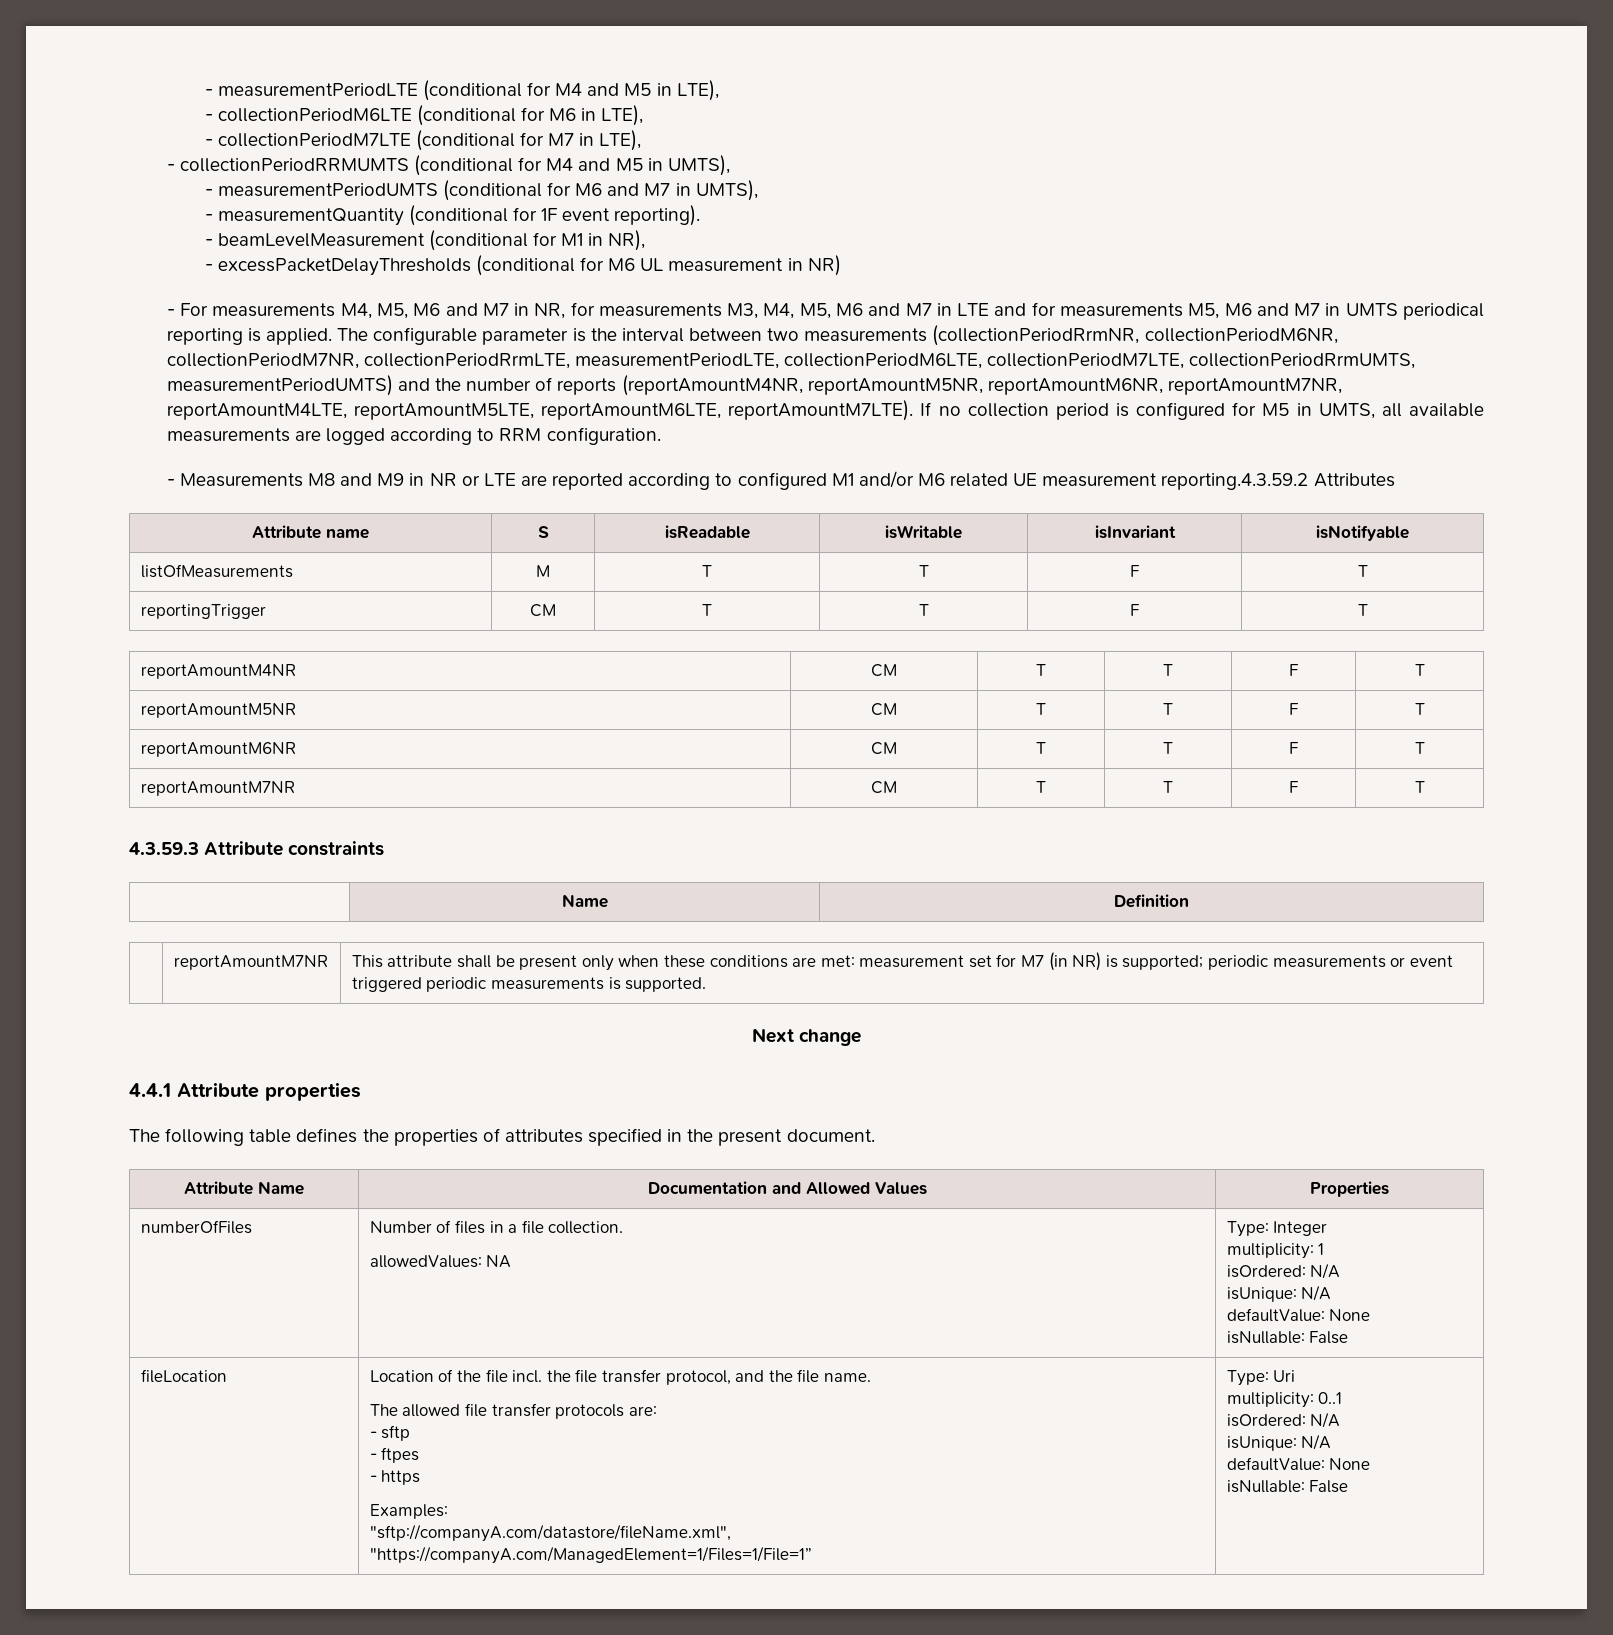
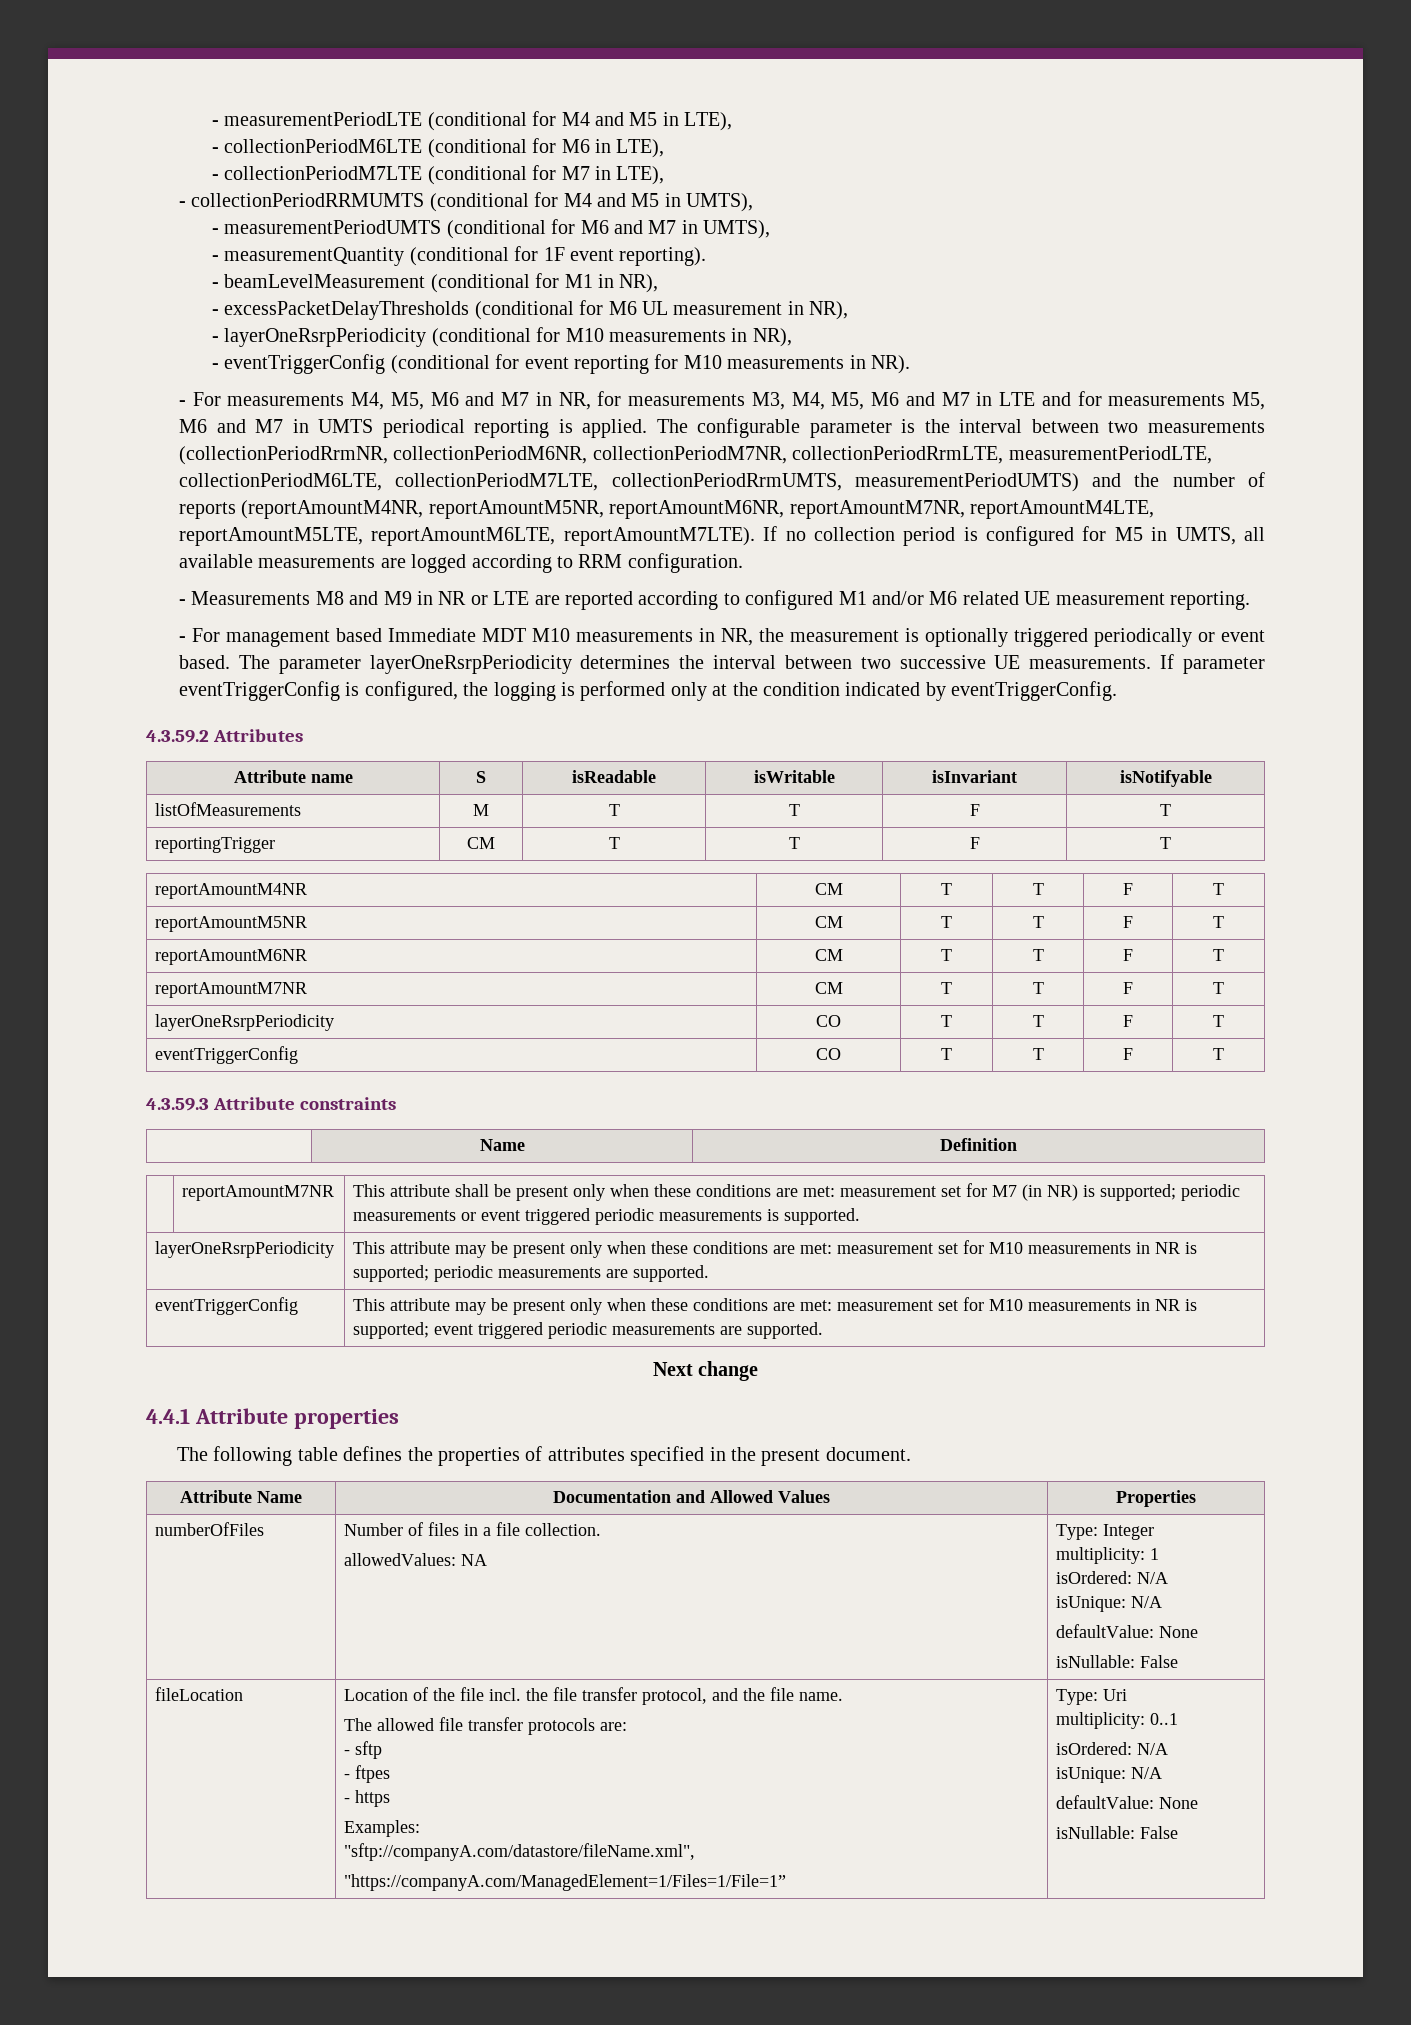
- - excessPacketDelayThresholds (conditional for M6 UL measurement in NR)
+ - excessPacketDelayThresholds (conditional for M6 UL measurement in NR),
+ - layerOneRsrpPeriodicity (conditional for M10 measurements in NR),
+ - eventTriggerConfig (conditional for event reporting for M10 measurements in NR).
- - Measurements M8 and M9 in NR or LTE are reported according to configured M1 and/or M6 related UE measurement reporting.4.3.59.2 Attributes
+ - Measurements M8 and M9 in NR or LTE are reported according to configured M1 and/or M6 related UE measurement reporting.
+ - For management based Immediate MDT M10 measurements in NR, the measurement is optionally triggered periodically or event based. The parameter layerOneRsrpPeriodicity determines the interval between two successive UE measurements. If parameter eventTriggerConfig is configured, the logging is performed only at the condition indicated by eventTriggerConfig.
+ 4.3.59.2 Attributes
+ layerOneRsrpPeriodicity | CO | T | T | F | T
+ eventTriggerConfig | CO | T | T | F | T
+ layerOneRsrpPeriodicity | This attribute may be present only when these conditions are met: measurement set for M10 measurements in NR is supported; periodic measurements are supported.
+ eventTriggerConfig | This attribute may be present only when these conditions are met: measurement set for M10 measurements in NR is supported; event triggered periodic measurements are supported.

